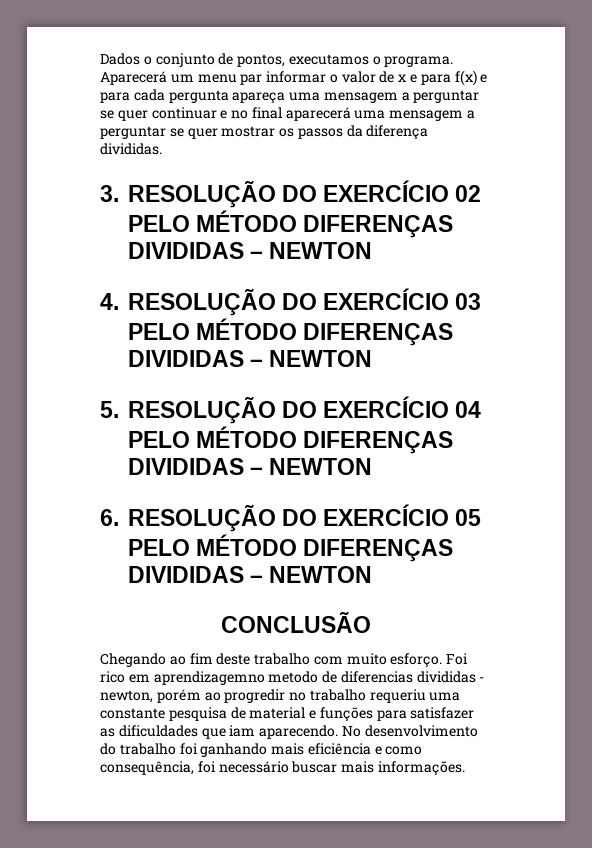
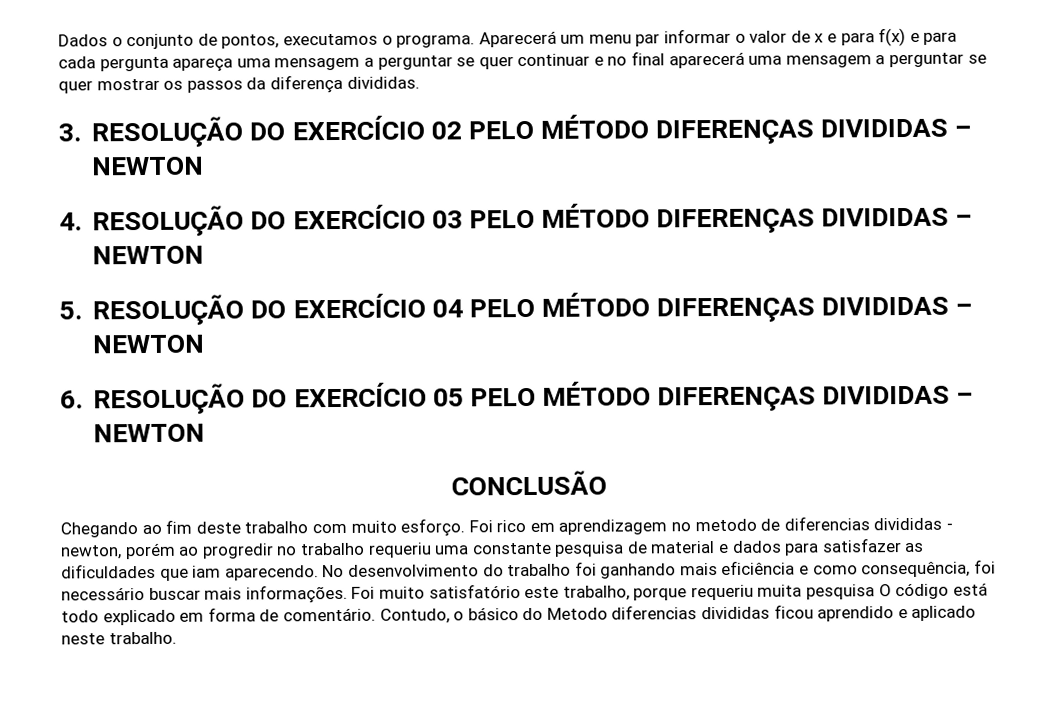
- Foi rico em aprendizagemno metodo de diferencias divididas - newton, porém ao progredir no trabalho requeriu uma constante pesquisa de material e funções para satisfazer as dificuldades que iam aparecendo.
+ Foi rico em aprendizagem no metodo de diferencias divididas - newton, porém ao progredir no trabalho requeriu uma constante pesquisa de material e dados para satisfazer as dificuldades que iam aparecendo.
+ Foi muito satisfatório este trabalho, porque requeriu muita pesquisa O código está todo explicado em forma de comentário. Contudo, o básico do Metodo diferencias divididas ficou aprendido e aplicado neste trabalho.

